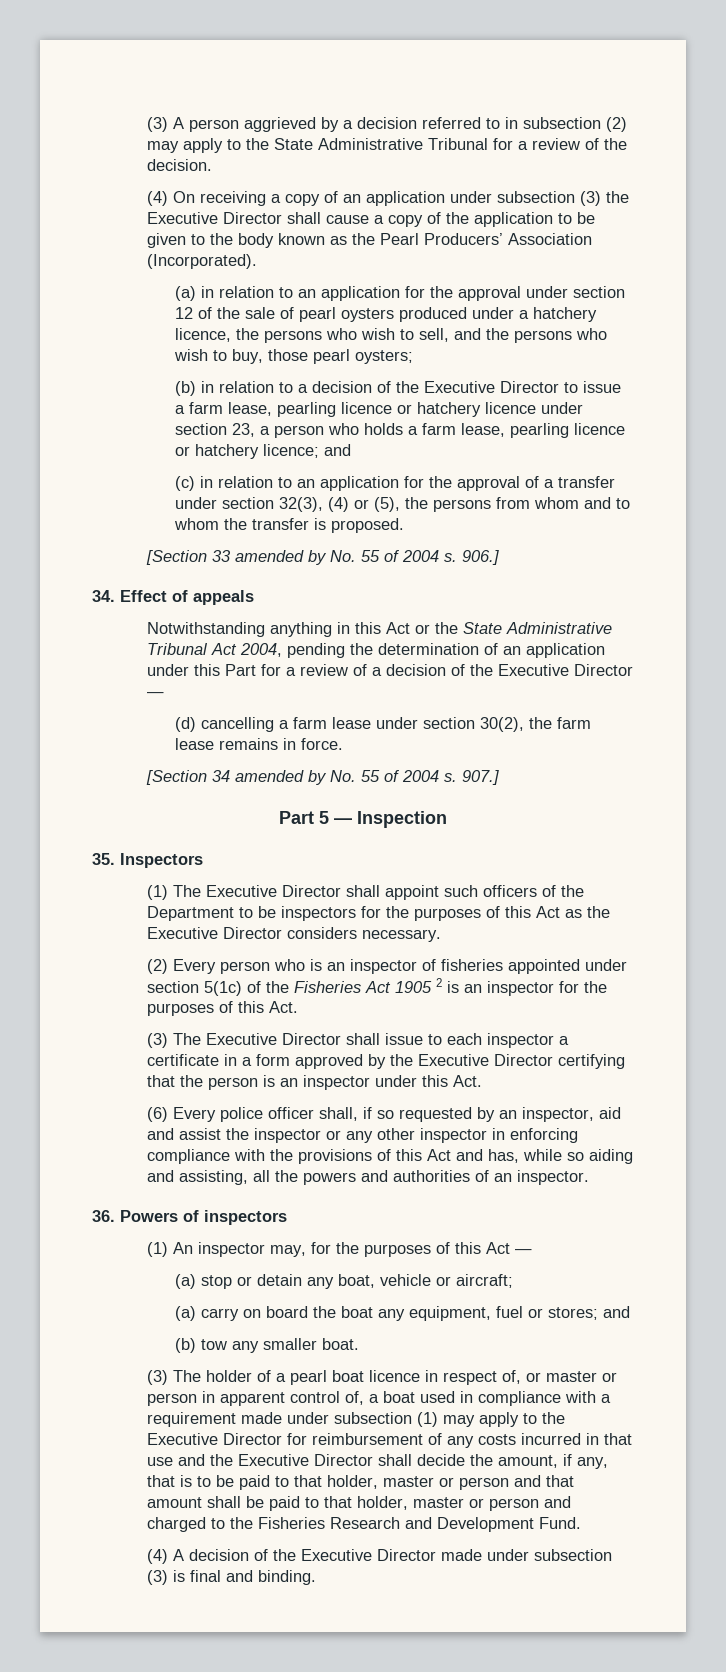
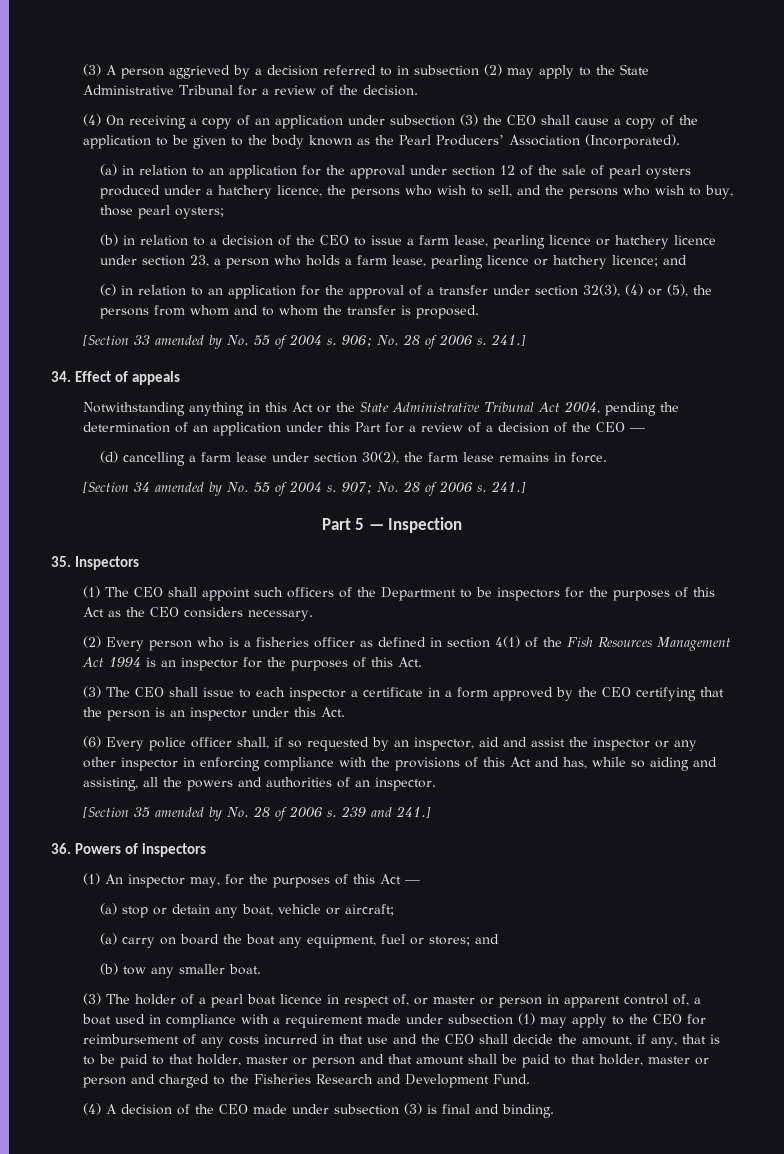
- (4) On receiving a copy of an application under subsection (3) the Executive Director shall cause a copy of the application to be given to the body known as the Pearl Producers’ Association (Incorporated).
+ (4) On receiving a copy of an application under subsection (3) the CEO shall cause a copy of the application to be given to the body known as the Pearl Producers’ Association (Incorporated).
- (b) in relation to a decision of the Executive Director to issue a farm lease, pearling licence or hatchery licence under section 23, a person who holds a farm lease, pearling licence or hatchery licence; and
+ (b) in relation to a decision of the CEO to issue a farm lease, pearling licence or hatchery licence under section 23, a person who holds a farm lease, pearling licence or hatchery licence; and
- 906.]
+ 906; No. 28 of 2006 s. 241.]
- Notwithstanding anything in this Act or the State Administrative Tribunal Act 2004, pending the determination of an application under this Part for a review of a decision of the Executive Director —
+ Notwithstanding anything in this Act or the State Administrative Tribunal Act 2004, pending the determination of an application under this Part for a review of a decision of the CEO —
- 907.]
+ 907; No. 28 of 2006 s. 241.]
- (1) The Executive Director shall appoint such officers of the Department to be inspectors for the purposes of this Act as the Executive Director considers necessary.
+ (1) The CEO shall appoint such officers of the Department to be inspectors for the purposes of this Act as the CEO considers necessary.
- (2) Every person who is an inspector of fisheries appointed under section 5(1c) of the Fisheries Act 1905 2 is an inspector for the purposes of this Act.
+ (2) Every person who is a fisheries officer as defined in section 4(1) of the Fish Resources Management Act 1994 is an inspector for the purposes of this Act.
- (3) The Executive Director shall issue to each inspector a certificate in a form approved by the Executive Director certifying that the person is an inspector under this Act.
+ (3) The CEO shall issue to each inspector a certificate in a form approved by the CEO certifying that the person is an inspector under this Act.
+ [Section 35 amended by No. 28 of 2006 s. 239 and 241.]
- (3) The holder of a pearl boat licence in respect of, or master or person in apparent control of, a boat used in compliance with a requirement made under subsection (1) may apply to the Executive Director for reimbursement of any costs incurred in that use and the Executive Director shall decide the amount, if any, that is to be paid to that holder, master or person and that amount shall be paid to that holder, master or person and charged to the Fisheries Research and Development Fund.
+ (3) The holder of a pearl boat licence in respect of, or master or person in apparent control of, a boat used in compliance with a requirement made under subsection (1) may apply to the CEO for reimbursement of any costs incurred in that use and the CEO shall decide the amount, if any, that is to be paid to that holder, master or person and that amount shall be paid to that holder, master or person and charged to the Fisheries Research and Development Fund.
- (4) A decision of the Executive Director made under subsection (3) is final and binding.
+ (4) A decision of the CEO made under subsection (3) is final and binding.

